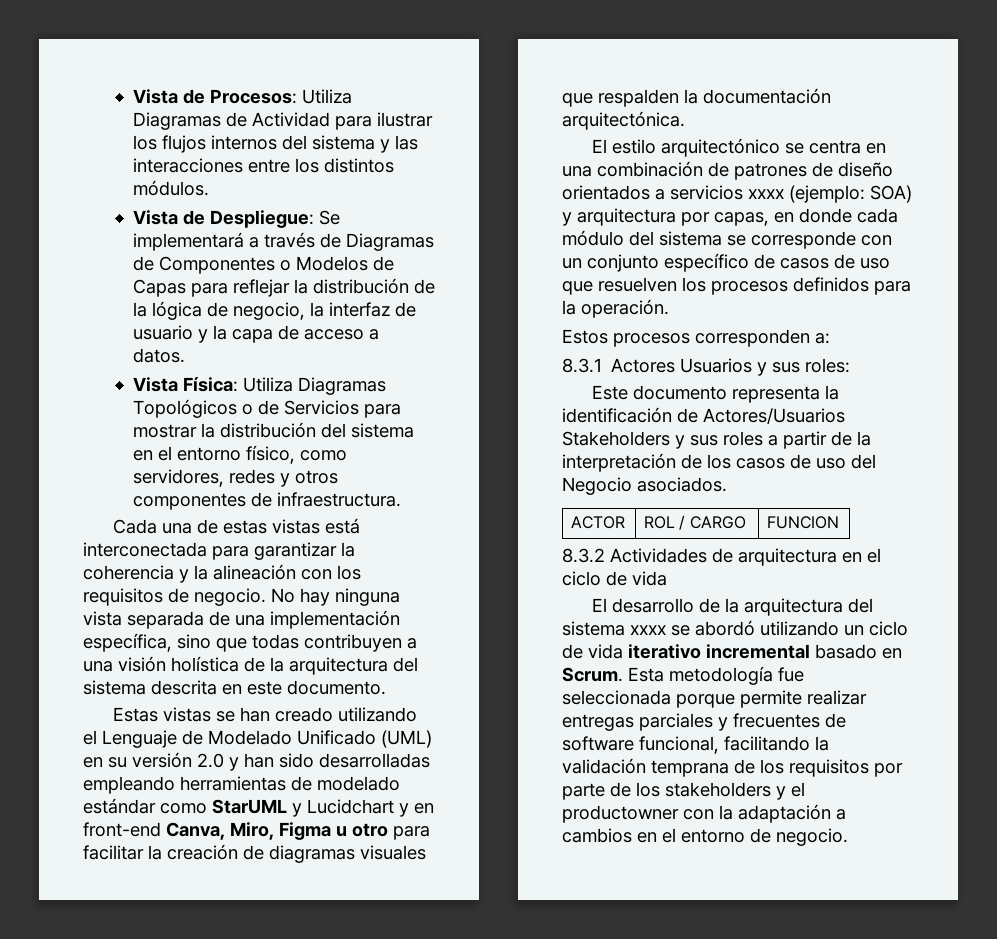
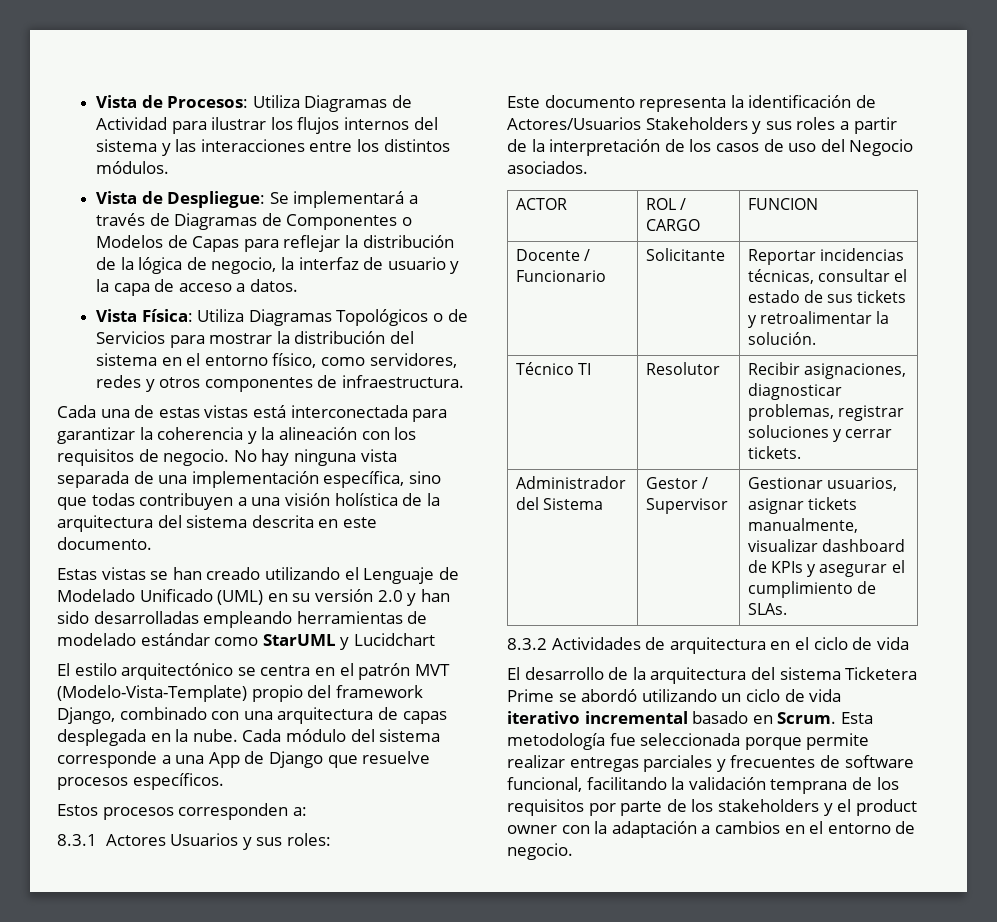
- Estas vistas se han creado utilizando el Lenguaje de Modelado Unificado (UML) en su versión 2.0 y han sido desarrolladas empleando herramientas de modelado estándar como StarUML y Lucidchart y en front-end Canva, Miro, Figma u otro para facilitar la creación de diagramas visuales que respalden la documentación arquitectónica.
+ Estas vistas se han creado utilizando el Lenguaje de Modelado Unificado (UML) en su versión 2.0 y han sido desarrolladas empleando herramientas de modelado estándar como StarUML y Lucidchart
- El estilo arquitectónico se centra en una combinación de patrones de diseño orientados a servicios xxxx (ejemplo: SOA) y arquitectura por capas, en donde cada módulo del sistema se corresponde con un conjunto específico de casos de uso que resuelven los procesos definidos para la operación.
+ El estilo arquitectónico se centra en el patrón MVT (Modelo-Vista-Template) propio del framework Django, combinado con una arquitectura de capas desplegada en la nube. Cada módulo del sistema corresponde a una App de Django que resuelve procesos específicos.
+ Docente / Funcionario | Solicitante | Reportar incidencias técnicas, consultar el estado de sus tickets y retroalimentar la solución.
+ Técnico TI | Resolutor | Recibir asignaciones, diagnosticar problemas, registrar soluciones y cerrar tickets.
+ Administrador del Sistema | Gestor / Supervisor | Gestionar usuarios, asignar tickets manualmente, visualizar dashboard de KPIs y asegurar el cumplimiento de SLAs.
- El desarrollo de la arquitectura del sistema xxxx se abordó utilizando un ciclo de vida iterativo incremental basado en Scrum.
+ El desarrollo de la arquitectura del sistema Ticketera Prime se abordó utilizando un ciclo de vida iterativo incremental basado en Scrum.
- Esta metodología fue seleccionada porque permite realizar entregas parciales y frecuentes de software funcional, facilitando la validación temprana de los requisitos por parte de los stakeholders y el productowner con la adaptación a cambios en el entorno de negocio.
+ Esta metodología fue seleccionada porque permite realizar entregas parciales y frecuentes de software funcional, facilitando la validación temprana de los requisitos por parte de los stakeholders y el product owner con la adaptación a cambios en el entorno de negocio.

